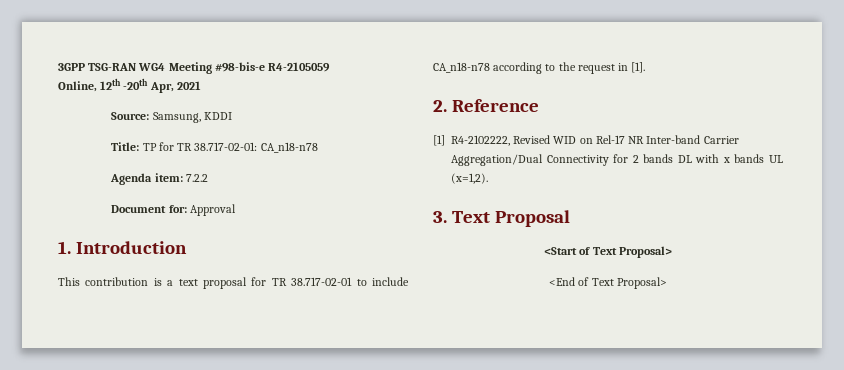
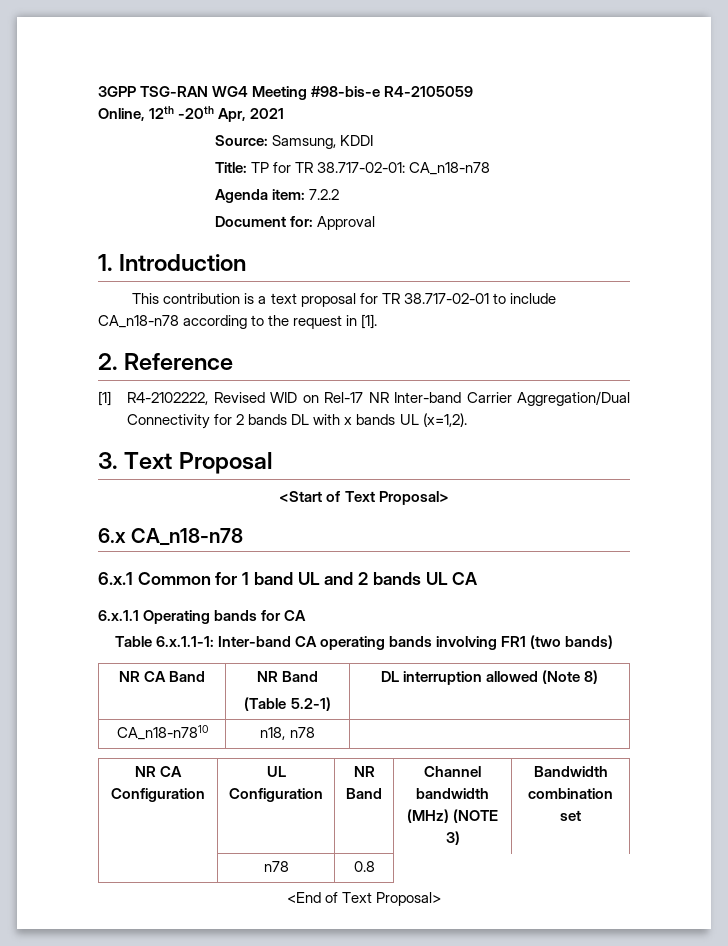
+ 6.x CA_n18-n78
+ 6.x.1 Common for 1 band UL and 2 bands UL CA
+ 6.x.1.1 Operating bands for CA
+ Table 6.x.1.1-1: Inter-band CA operating bands involving FR1 (two bands)
+ NR CA Band | NR Band
+ (Table 5.2-1) | DL interruption allowed (Note 8)
+ CA_n18-n7810 | n18, n78 |
+ NR CA Configuration | UL Configuration | NR Band | Channel bandwidth (MHz) (NOTE 3) | Bandwidth combination set
+ | n78 | 0.8

